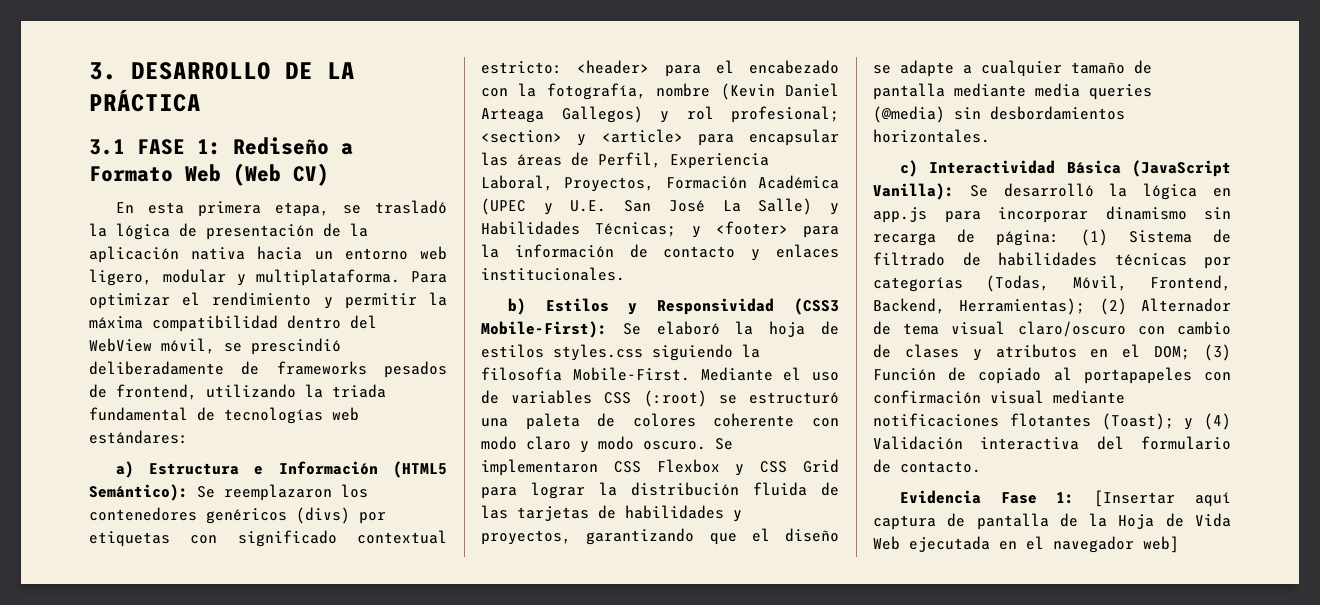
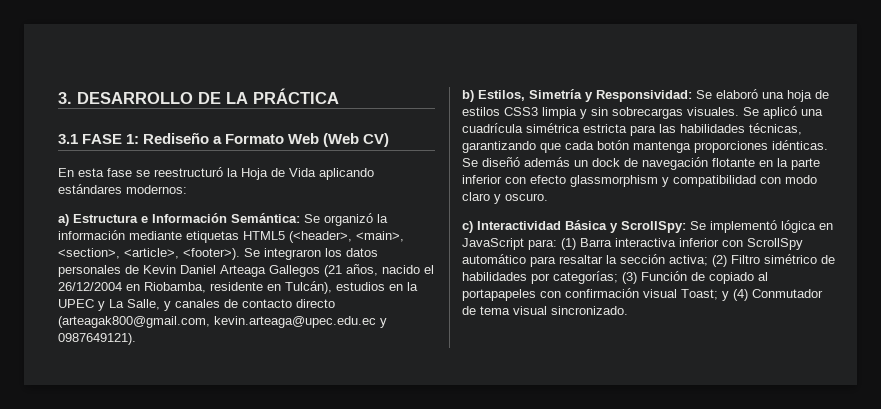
- En esta primera etapa, se trasladó la lógica de presentación de la aplicación nativa hacia un entorno web ligero, modular y multiplataforma. Para optimizar el rendimiento y permitir la máxima compatibilidad dentro del WebView móvil, se prescindió deliberadamente de frameworks pesados de frontend, utilizando la triada fundamental de tecnologías web estándares:
- a) Estructura e Información (HTML5 Semántico): Se reemplazaron los contenedores genéricos (divs) por etiquetas con significado contextual estricto: <header> para el encabezado con la fotografía, nombre (Kevin Daniel Arteaga Gallegos) y rol profesional; <section> y <article> para encapsular las áreas de Perfil, Experiencia Laboral, Proyectos, Formación Académica (UPEC y U.E. San José La Salle) y Habilidades Técnicas; y <footer> para la información de contacto y enlaces institucionales.
- b) Estilos y Responsividad (CSS3 Mobile-First): Se elaboró la hoja de estilos styles.css siguiendo la filosofía Mobile-First. Mediante el uso de variables CSS (:root) se estructuró una paleta de colores coherente con modo claro y modo oscuro. Se implementaron CSS Flexbox y CSS Grid para lograr la distribución fluida de las tarjetas de habilidades y proyectos, garantizando que el diseño se adapte a cualquier tamaño de pantalla mediante media queries (@media) sin desbordamientos horizontales.
- c) Interactividad Básica (JavaScript Vanilla): Se desarrolló la lógica en app.js para incorporar dinamismo sin recarga de página: (1) Sistema de filtrado de habilidades técnicas por categorías (Todas, Móvil, Frontend, Backend, Herramientas); (2) Alternador de tema visual claro/oscuro con cambio de clases y atributos en el DOM; (3) Función de copiado al portapapeles con confirmación visual mediante notificaciones flotantes (Toast); y (4) Validación interactiva del formulario de contacto.
- Evidencia Fase 1: [Insertar aquí captura de pantalla de la Hoja de Vida Web ejecutada en el navegador web]
+ En esta fase se reestructuró la Hoja de Vida aplicando estándares modernos:
+ a) Estructura e Información Semántica: Se organizó la información mediante etiquetas HTML5 (<header>, <main>, <section>, <article>, <footer>). Se integraron los datos personales de Kevin Daniel Arteaga Gallegos (21 años, nacido el 26/12/2004 en Riobamba, residente en Tulcán), estudios en la UPEC y La Salle, y canales de contacto directo (arteagak800@gmail.com, kevin.arteaga@upec.edu.ec y 0987649121).
+ b) Estilos, Simetría y Responsividad: Se elaboró una hoja de estilos CSS3 limpia y sin sobrecargas visuales. Se aplicó una cuadrícula simétrica estricta para las habilidades técnicas, garantizando que cada botón mantenga proporciones idénticas. Se diseñó además un dock de navegación flotante en la parte inferior con efecto glassmorphism y compatibilidad con modo claro y oscuro.
+ c) Interactividad Básica y ScrollSpy: Se implementó lógica en JavaScript para: (1) Barra interactiva inferior con ScrollSpy automático para resaltar la sección activa; (2) Filtro simétrico de habilidades por categorías; (3) Función de copiado al portapapeles con confirmación visual Toast; y (4) Conmutador de tema visual sincronizado.

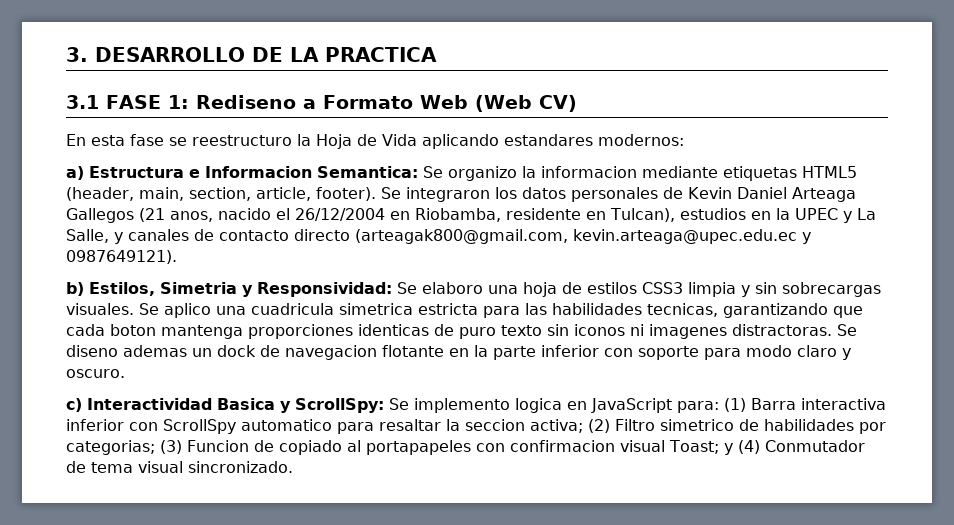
- 3. DESARROLLO DE LA PRÁCTICA
+ 3. DESARROLLO DE LA PRACTICA
- 3.1 FASE 1: Rediseño a Formato Web (Web CV)
+ 3.1 FASE 1: Rediseno a Formato Web (Web CV)
- En esta fase se reestructuró la Hoja de Vida aplicando estándares modernos:
+ En esta fase se reestructuro la Hoja de Vida aplicando estandares modernos:
- a) Estructura e Información Semántica: Se organizó la información mediante etiquetas HTML5 (<header>, <main>, <section>, <article>, <footer>).
+ a) Estructura e Informacion Semantica: Se organizo la informacion mediante etiquetas HTML5 (header, main, section, article, footer).
- Se integraron los datos personales de Kevin Daniel Arteaga Gallegos (21 años, nacido el 26/12/2004 en Riobamba, residente en Tulcán), estudios en la UPEC y La Salle, y canales de contacto directo (arteagak800@gmail.com, kevin.arteaga@upec.edu.ec y 0987649121).
+ Se integraron los datos personales de Kevin Daniel Arteaga Gallegos (21 anos, nacido el 26/12/2004 en Riobamba, residente en Tulcan), estudios en la UPEC y La Salle, y canales de contacto directo (arteagak800@gmail.com, kevin.arteaga@upec.edu.ec y 0987649121).
- b) Estilos, Simetría y Responsividad: Se elaboró una hoja de estilos CSS3 limpia y sin sobrecargas visuales.
+ b) Estilos, Simetria y Responsividad: Se elaboro una hoja de estilos CSS3 limpia y sin sobrecargas visuales.
- Se aplicó una cuadrícula simétrica estricta para las habilidades técnicas, garantizando que cada botón mantenga proporciones idénticas. Se diseñó además un dock de navegación flotante en la parte inferior con efecto glassmorphism y compatibilidad con modo claro y oscuro.
+ Se aplico una cuadricula simetrica estricta para las habilidades tecnicas, garantizando que cada boton mantenga proporciones identicas de puro texto sin iconos ni imagenes distractoras. Se diseno ademas un dock de navegacion flotante en la parte inferior con soporte para modo claro y oscuro.
- c) Interactividad Básica y ScrollSpy: Se implementó lógica en JavaScript para: (1) Barra interactiva inferior con ScrollSpy automático para resaltar la sección activa; (2) Filtro simétrico de habilidades por categorías; (3) Función de copiado al portapapeles con confirmación visual Toast; y (4) Conmutador de tema visual sincronizado.
+ c) Interactividad Basica y ScrollSpy: Se implemento logica en JavaScript para: (1) Barra interactiva inferior con ScrollSpy automatico para resaltar la seccion activa; (2) Filtro simetrico de habilidades por categorias; (3) Funcion de copiado al portapapeles con confirmacion visual Toast; y (4) Conmutador de tema visual sincronizado.

